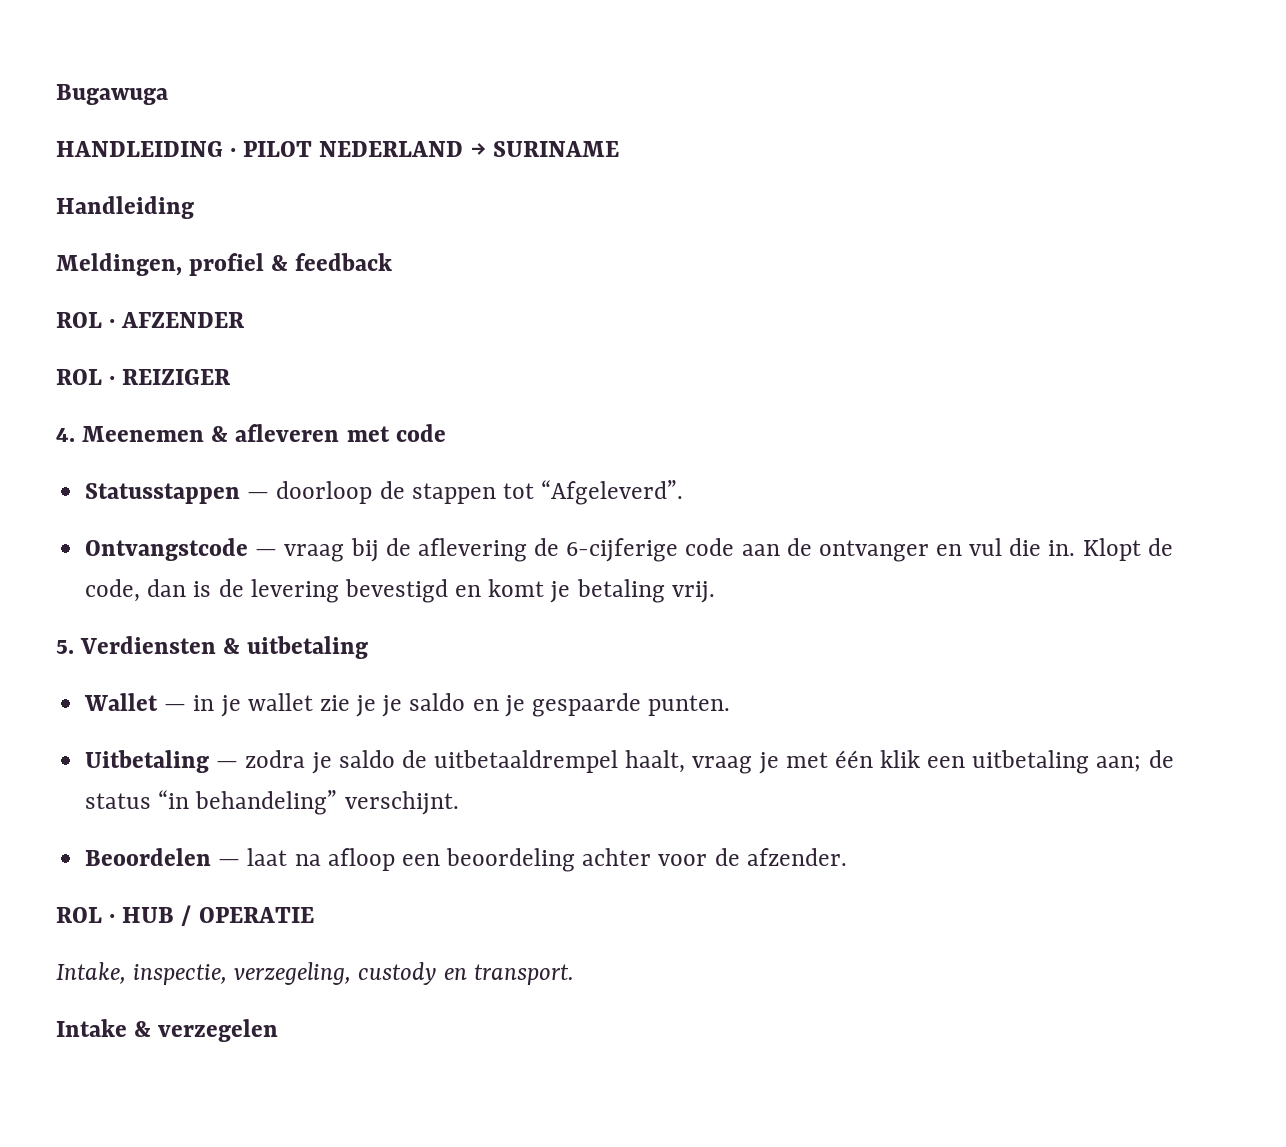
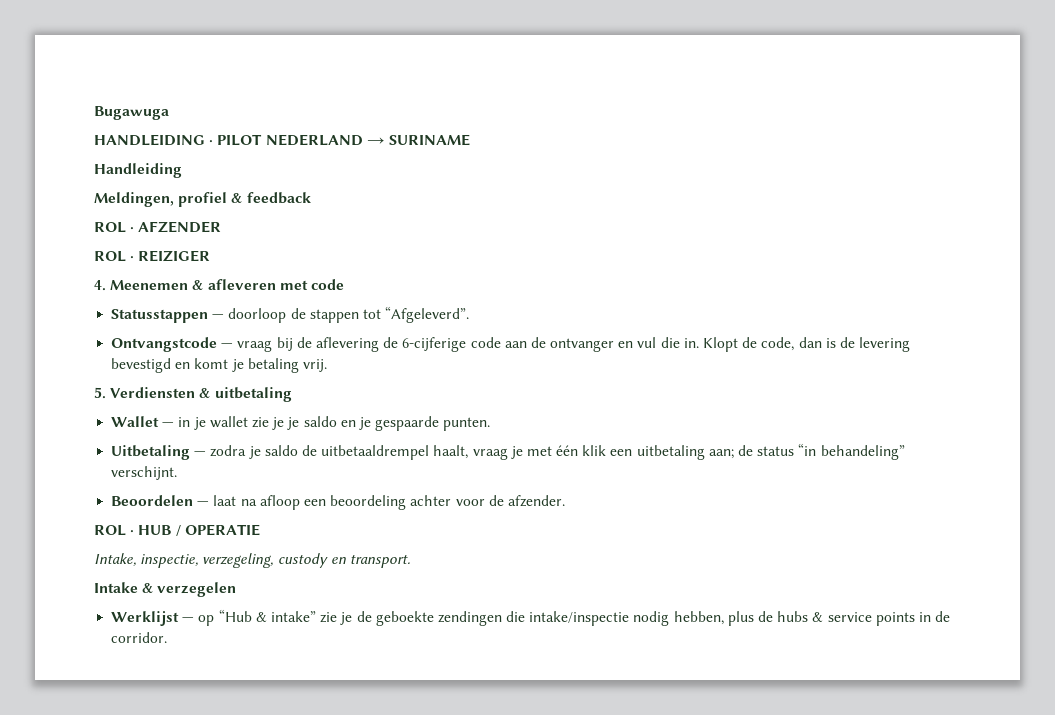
+ Werklijst — op “Hub & intake” zie je de geboekte zendingen die intake/inspectie nodig hebben, plus de hubs & service points in de corridor.

